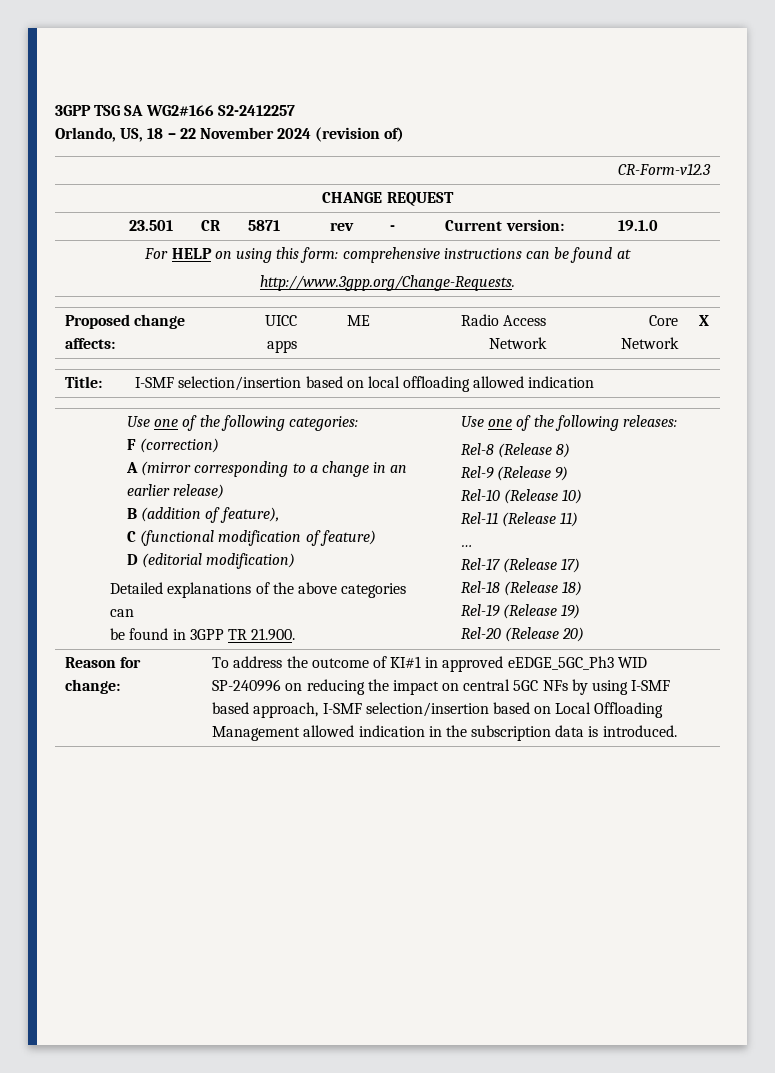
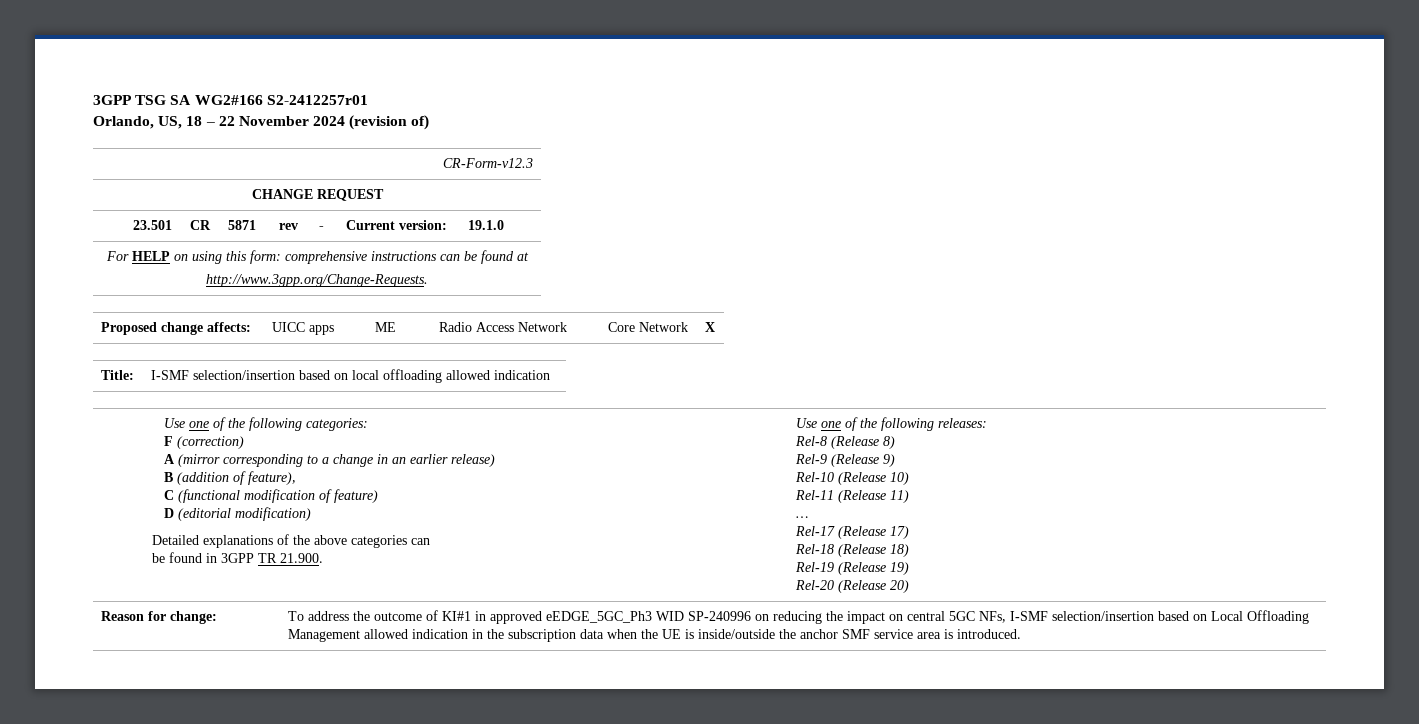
- 3GPP TSG SA WG2#166 S2-2412257
+ 3GPP TSG SA WG2#166 S2-2412257r01
- To address the outcome of KI#1 in approved eEDGE_5GC_Ph3 WID SP-240996 on reducing the impact on central 5GC NFs by using I-SMF based approach, I-SMF selection/insertion based on Local Offloading Management allowed indication in the subscription data is introduced.
+ To address the outcome of KI#1 in approved eEDGE_5GC_Ph3 WID SP-240996 on reducing the impact on central 5GC NFs, I-SMF selection/insertion based on Local Offloading Management allowed indication in the subscription data when the UE is inside/outside the anchor SMF service area is introduced.

